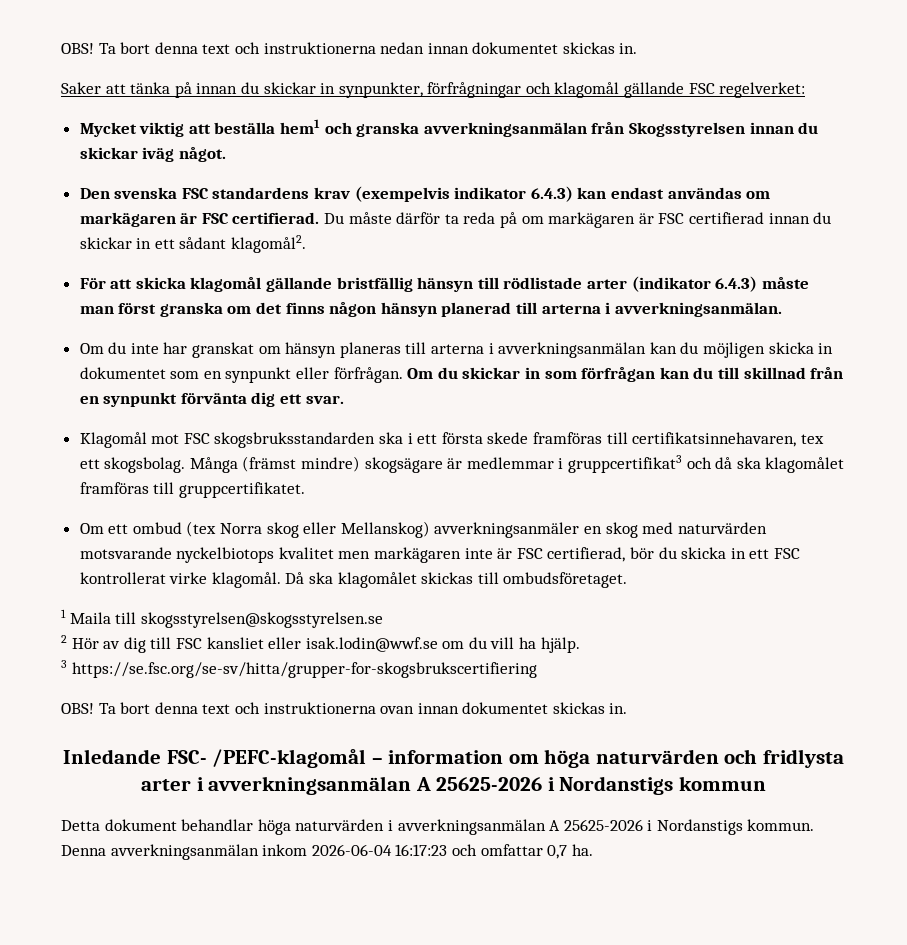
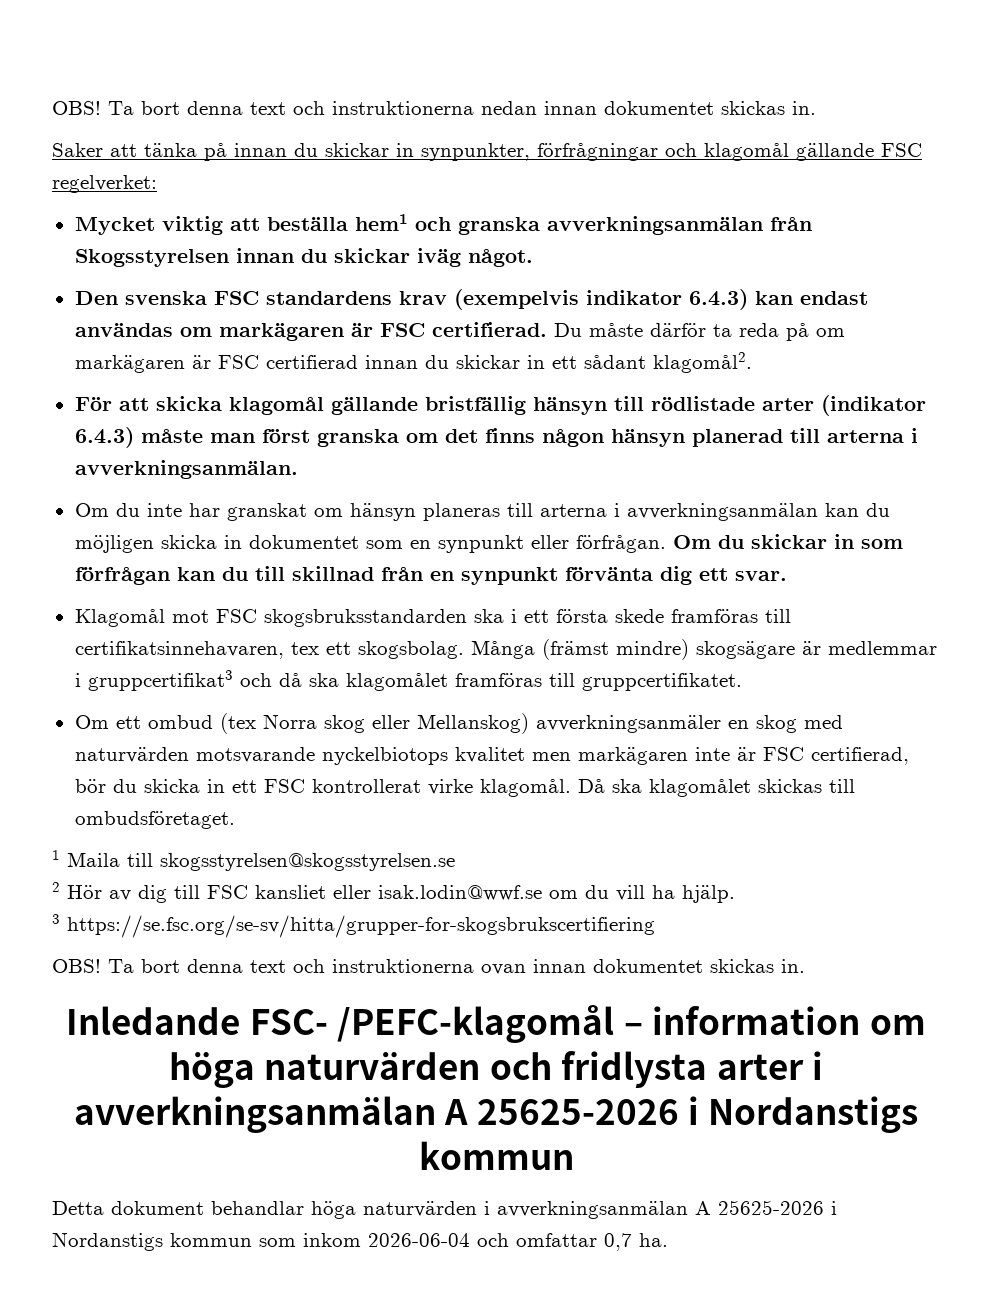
- Detta dokument behandlar höga naturvärden i avverkningsanmälan A 25625-2026 i Nordanstigs kommun. Denna avverkningsanmälan inkom 2026-06-04 16:17:23 och omfattar 0,7 ha.
+ Detta dokument behandlar höga naturvärden i avverkningsanmälan A 25625-2026 i Nordanstigs kommun som inkom 2026-06-04 och omfattar 0,7 ha.

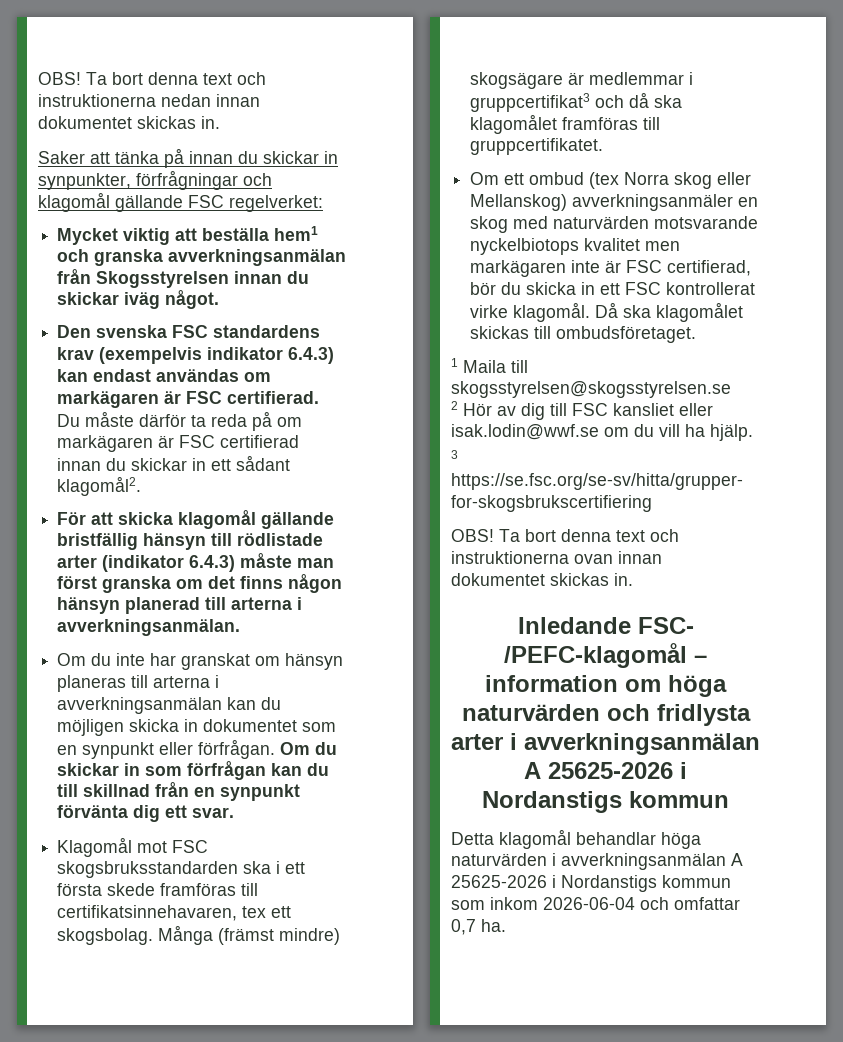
- Detta dokument behandlar höga naturvärden i avverkningsanmälan A 25625-2026 i Nordanstigs kommun som inkom 2026-06-04 och omfattar 0,7 ha.
+ Detta klagomål behandlar höga naturvärden i avverkningsanmälan A 25625-2026 i Nordanstigs kommun som inkom 2026-06-04 och omfattar 0,7 ha.

